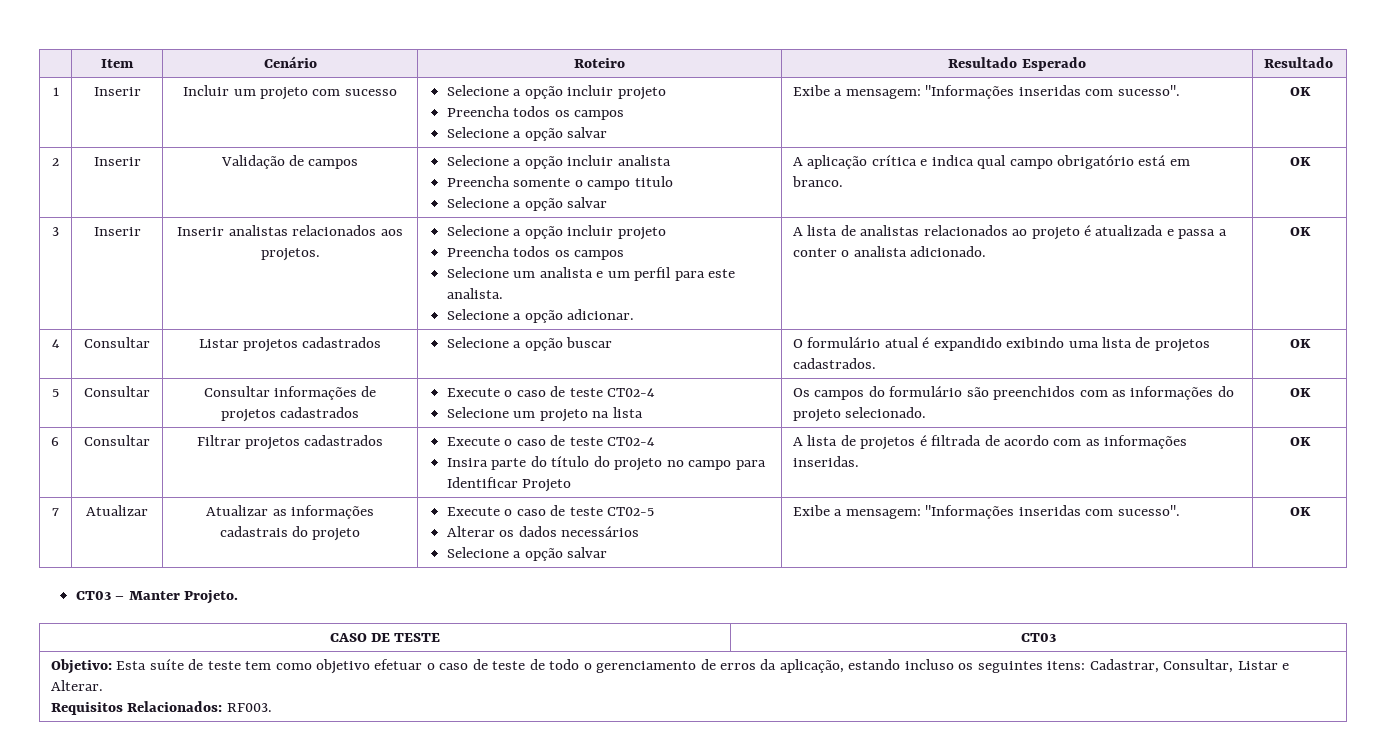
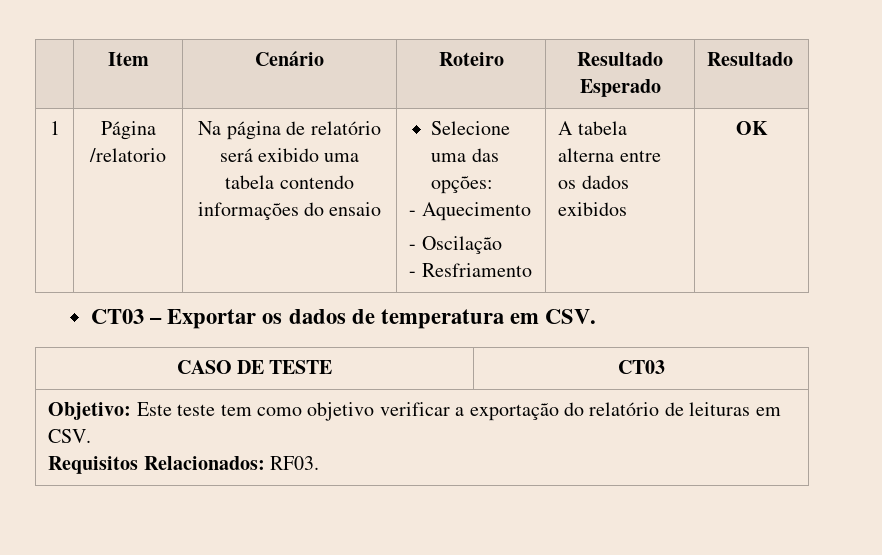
- 1 | Inserir | Incluir um projeto com sucesso | Selecione a opção incluir projeto
- Preencha todos os campos
- Selecione a opção salvar | Exibe a mensagem: "Informações inseridas com sucesso". | OK
- 2 | Inserir | Validação de campos | Selecione a opção incluir analista
- Preencha somente o campo titulo
- Selecione a opção salvar | A aplicação crítica e indica qual campo obrigatório está em branco. | OK
- 3 | Inserir | Inserir analistas relacionados aos projetos. | Selecione a opção incluir projeto
- Preencha todos os campos
- Selecione um analista e um perfil para este analista.
- Selecione a opção adicionar. | A lista de analistas relacionados ao projeto é atualizada e passa a conter o analista adicionado. | OK
- 4 | Consultar | Listar projetos cadastrados | Selecione a opção buscar | O formulário atual é expandido exibindo uma lista de projetos cadastrados. | OK
- 5 | Consultar | Consultar informações de projetos cadastrados | Execute o caso de teste CT02-4
- Selecione um projeto na lista | Os campos do formulário são preenchidos com as informações do projeto selecionado. | OK
- 6 | Consultar | Filtrar projetos cadastrados | Execute o caso de teste CT02-4
- Insira parte do título do projeto no campo para Identificar Projeto | A lista de projetos é filtrada de acordo com as informações inseridas. | OK
- 7 | Atualizar | Atualizar as informações cadastrais do projeto | Execute o caso de teste CT02-5
- Alterar os dados necessários
- Selecione a opção salvar | Exibe a mensagem: "Informações inseridas com sucesso". | OK
- CT03 – Manter Projeto.
+ 1 | Página /relatorio | Na página de relatório será exibido uma tabela contendo informações do ensaio | Selecione uma das opções:
+ - Aquecimento
+ - Oscilação
+ - Resfriamento | A tabela alterna entre os dados exibidos | OK
+ CT03 – Exportar os dados de temperatura em CSV.
- Objetivo: Esta suíte de teste tem como objetivo efetuar o caso de teste de todo o gerenciamento de erros da aplicação, estando incluso os seguintes itens: Cadastrar, Consultar, Listar e Alterar.
- Requisitos Relacionados: RF003.
+ Objetivo: Este teste tem como objetivo verificar a exportação do relatório de leituras em CSV.
+ Requisitos Relacionados: RF03.

